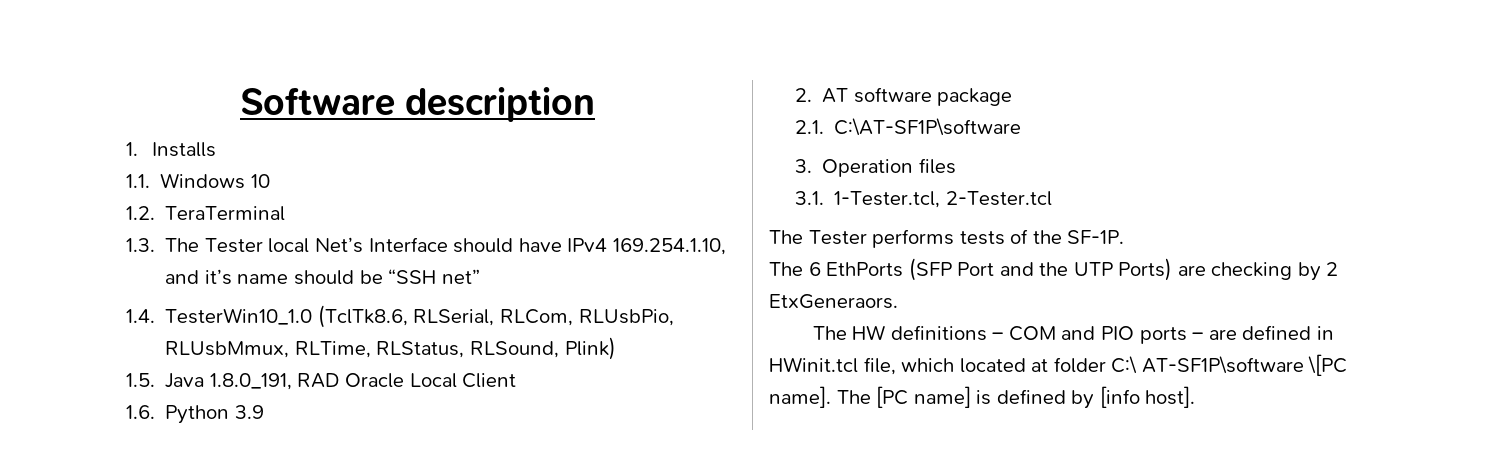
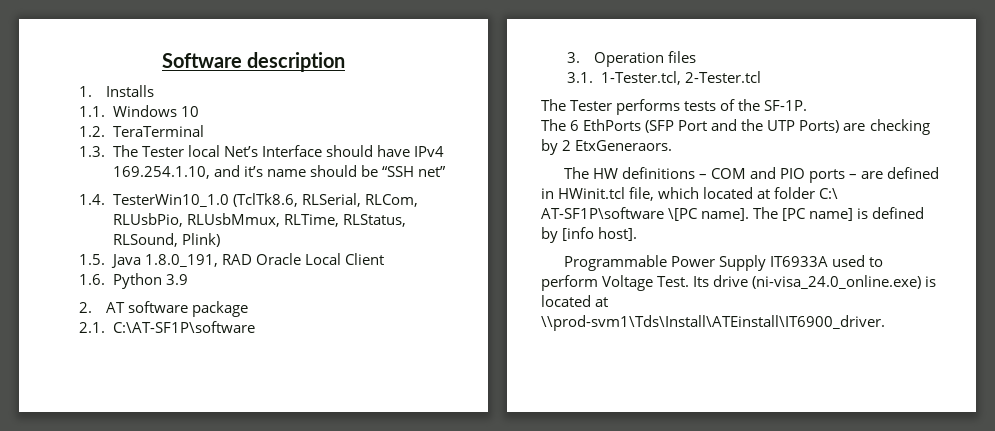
+ Programmable Power Supply IT6933A used to perform Voltage Test. Its drive (ni-visa_24.0_online.exe) is located at \\prod-svm1\Tds\Install\ATEinstall\IT6900_driver.

